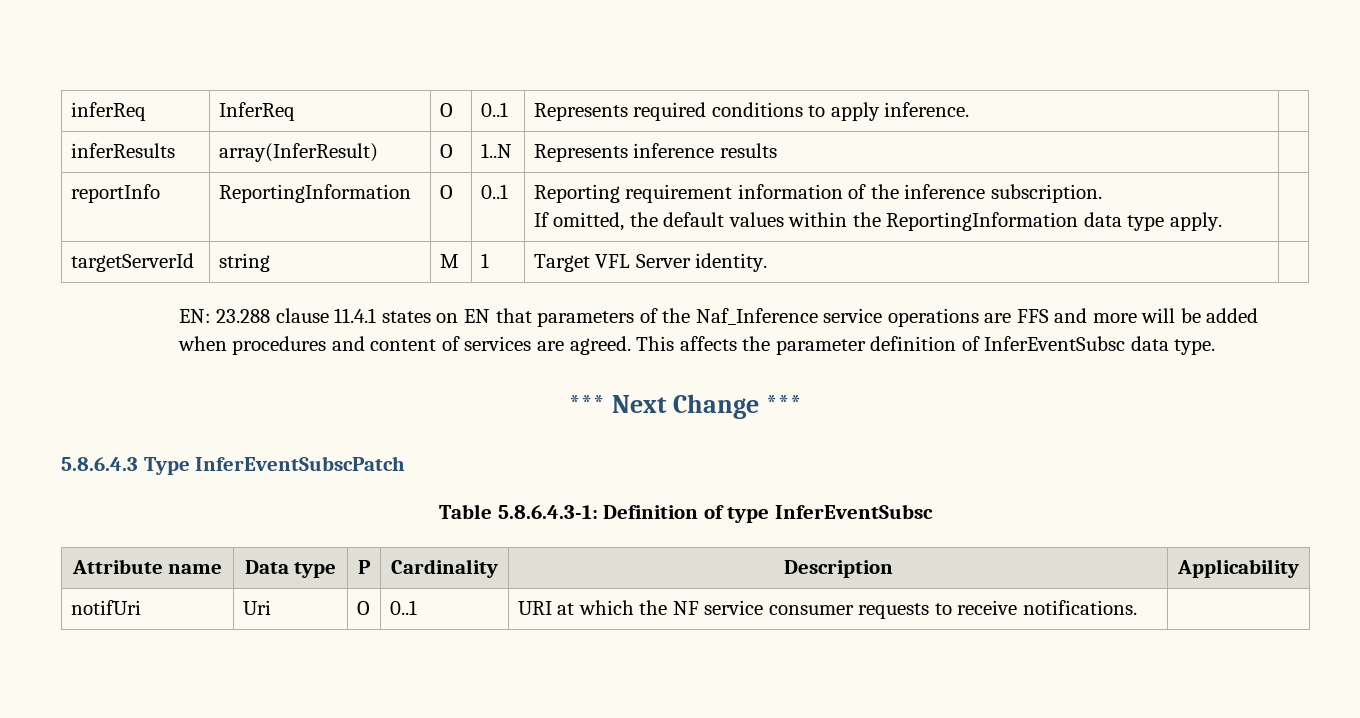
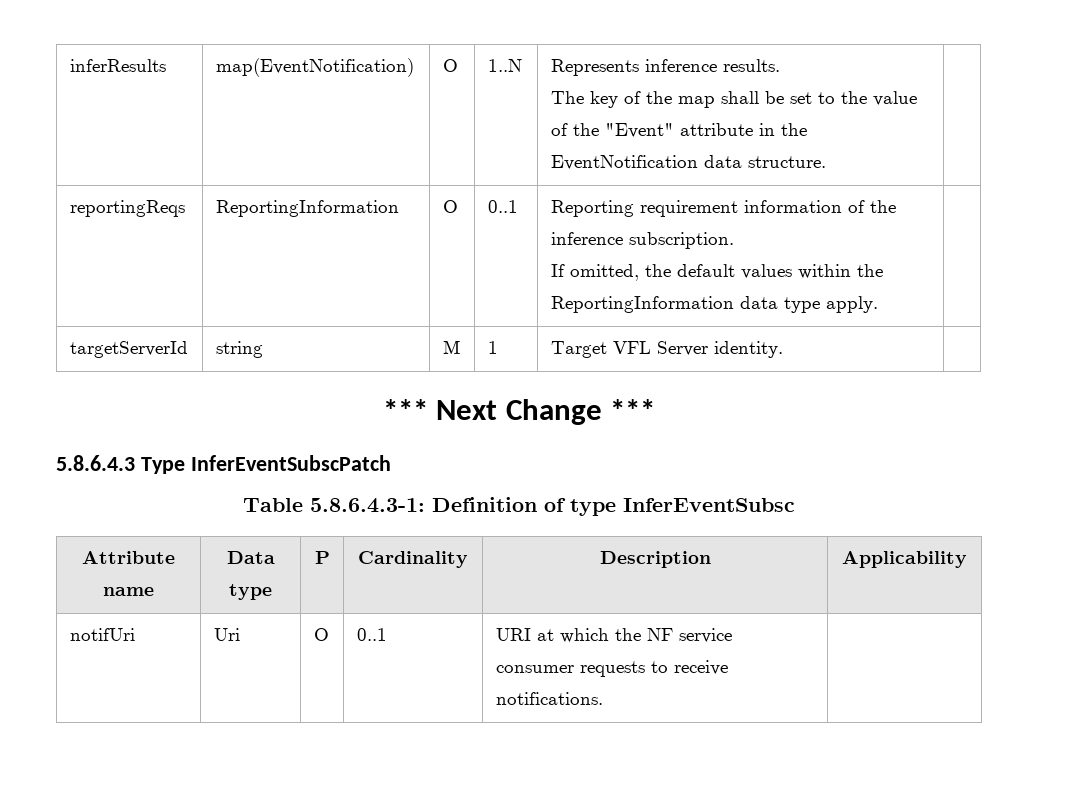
- inferReq | InferReq | O | 0..1 | Represents required conditions to apply inference. |
- inferResults | array(InferResult) | O | 1..N | Represents inference results |
- reportInfo | ReportingInformation | O | 0..1 | Reporting requirement information of the inference subscription.
+ inferResults | map(EventNotification) | O | 1..N | Represents inference results.
+ The key of the map shall be set to the value of the "Event" attribute in the EventNotification data structure. |
+ reportingReqs | ReportingInformation | O | 0..1 | Reporting requirement information of the inference subscription.
- EN: 23.288 clause 11.4.1 states on EN that parameters of the Naf_Inference service operations are FFS and more will be added when procedures and content of services are agreed. This affects the parameter definition of InferEventSubsc data type.

